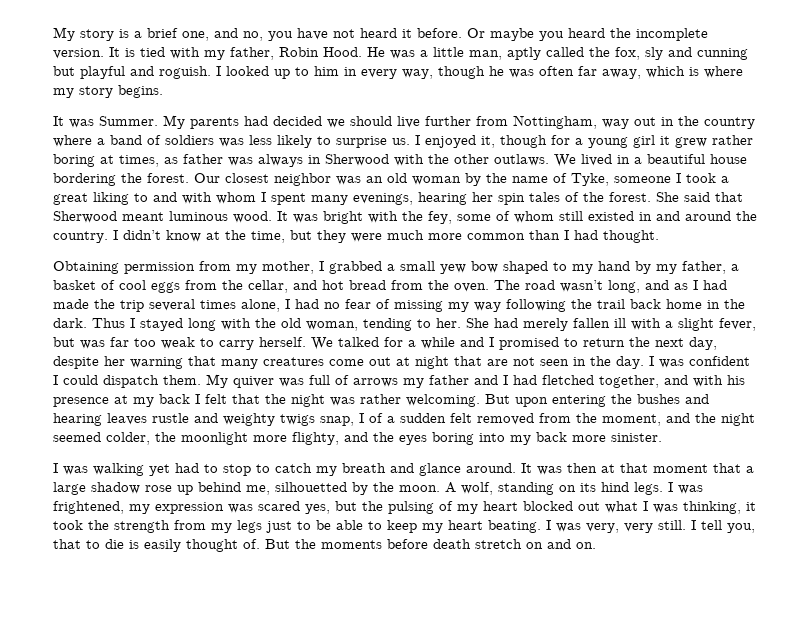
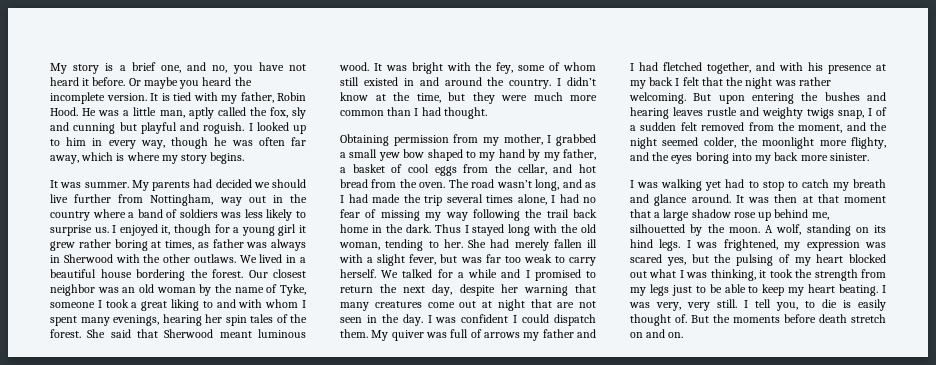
- It was Summer.
+ It was summer.
- I tell you, that to die is easily thought of.
+ I tell you, to die is easily thought of.

